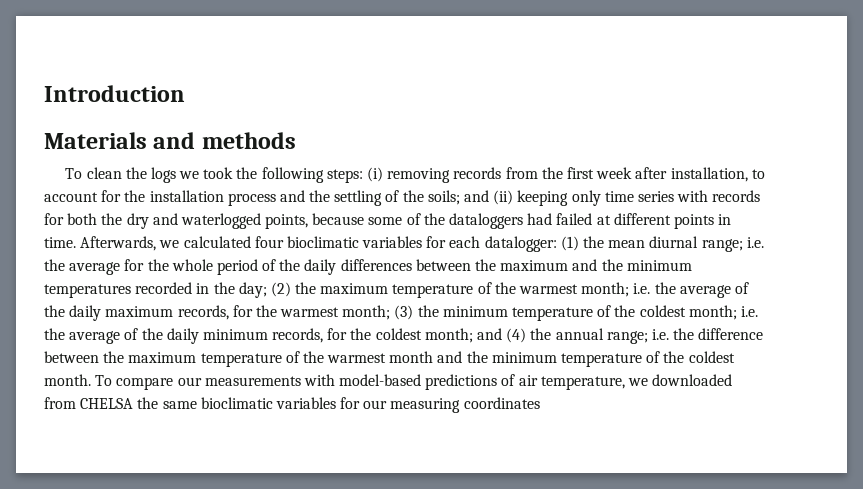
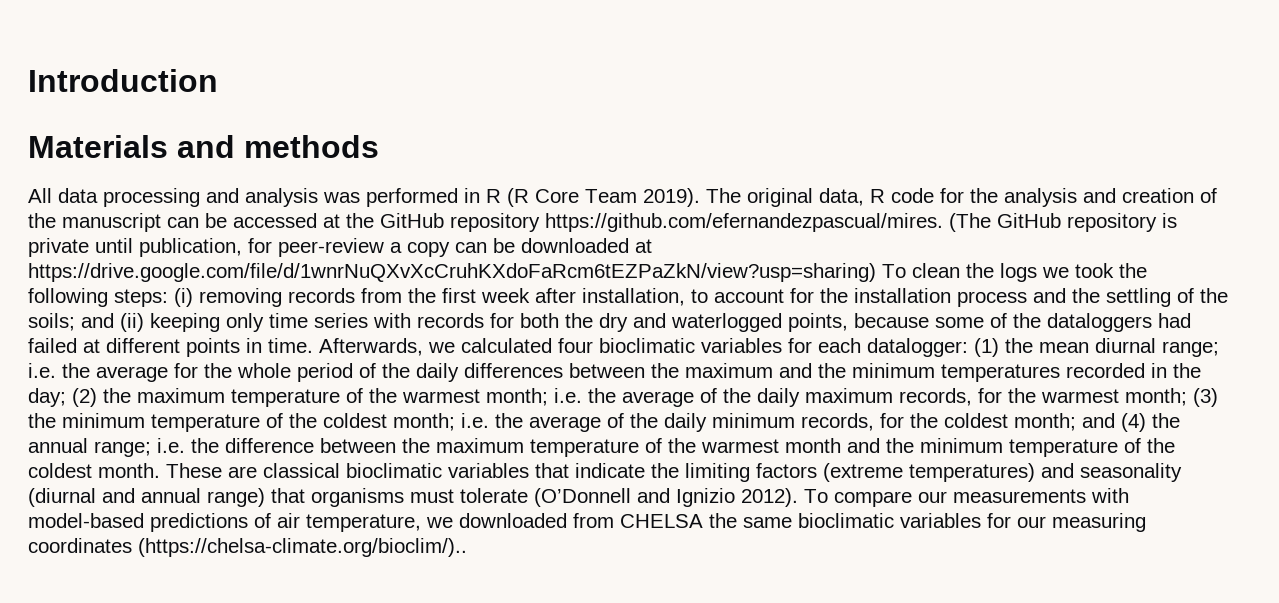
- To clean the logs we took the following steps: (i) removing records from the first week after installation, to account for the installation process and the settling of the soils; and (ii) keeping only time series with records for both the dry and waterlogged points, because some of the dataloggers had failed at different points in time.
+ All data processing and analysis was performed in R (R Core Team 2019). The original data, R code for the analysis and creation of the manuscript can be accessed at the GitHub repository https://github.com/efernandezpascual/mires. (The GitHub repository is private until publication, for peer-review a copy can be downloaded at https://drive.google.com/file/d/1wnrNuQXvXcCruhKXdoFaRcm6tEZPaZkN/view?usp=sharing) To clean the logs we took the following steps: (i) removing records from the first week after installation, to account for the installation process and the settling of the soils; and (ii) keeping only time series with records for both the dry and waterlogged points, because some of the dataloggers had failed at different points in time.
+ These are classical bioclimatic variables that indicate the limiting factors (extreme temperatures) and seasonality (diurnal and annual range) that organisms must tolerate (O’Donnell and Ignizio 2012).
- To compare our measurements with model-based predictions of air temperature, we downloaded from CHELSA the same bioclimatic variables for our measuring coordinates
+ To compare our measurements with model-based predictions of air temperature, we downloaded from CHELSA the same bioclimatic variables for our measuring coordinates (https://chelsa-climate.org/bioclim/)..

